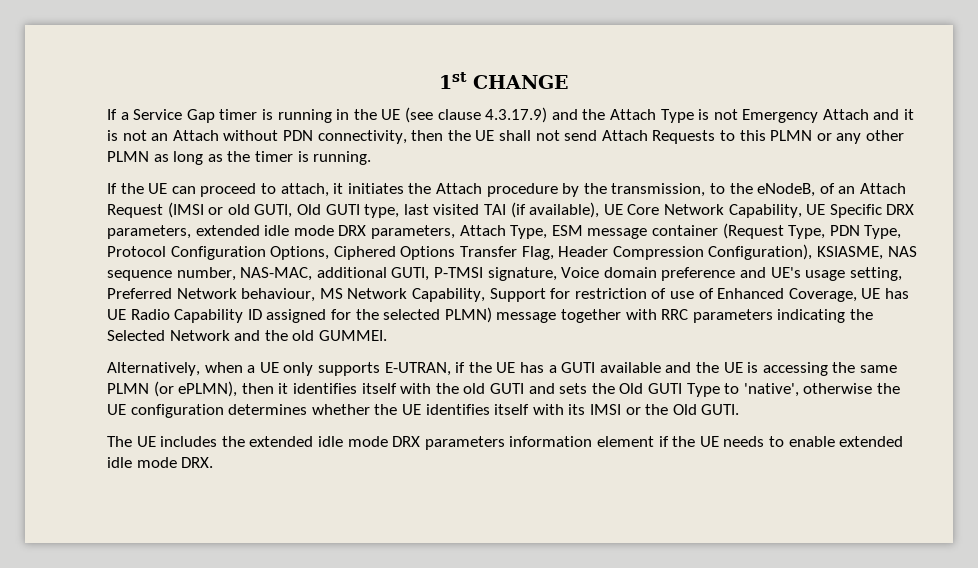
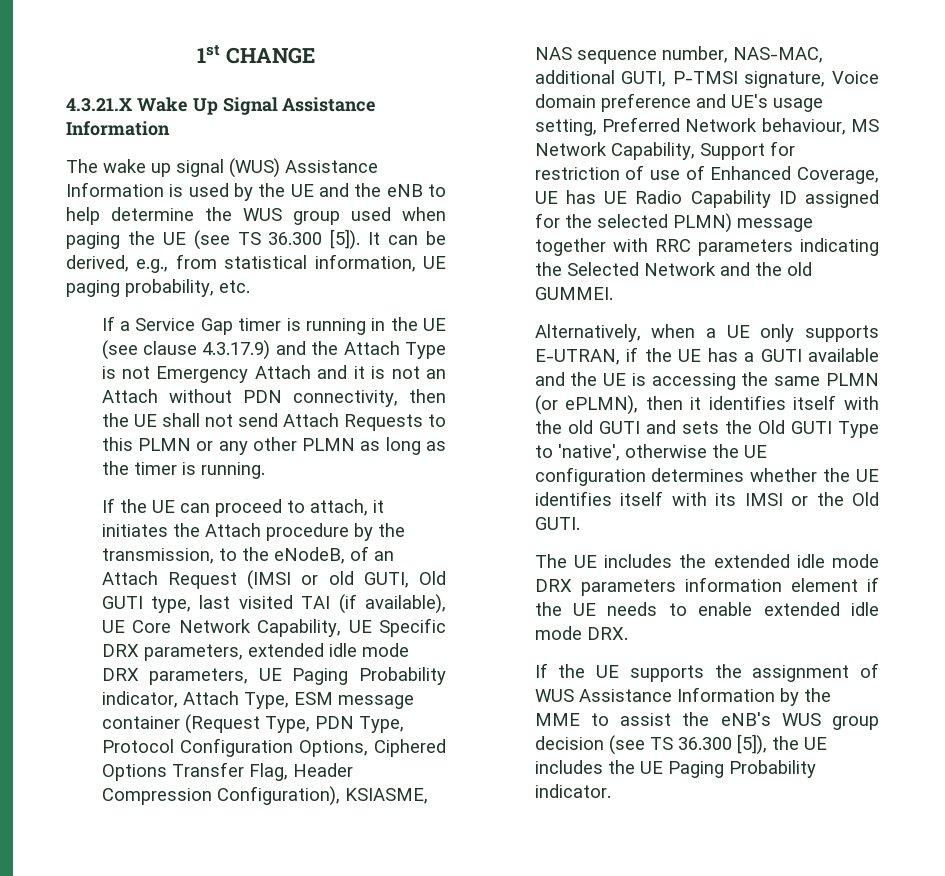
+ 4.3.21.X Wake Up Signal Assistance Information
+ The wake up signal (WUS) Assistance Information is used by the UE and the eNB to help determine the WUS group used when paging the UE (see TS 36.300 [5]). It can be derived, e.g., from statistical information, UE paging probability, etc.
- If the UE can proceed to attach, it initiates the Attach procedure by the transmission, to the eNodeB, of an Attach Request (IMSI or old GUTI, Old GUTI type, last visited TAI (if available), UE Core Network Capability, UE Specific DRX parameters, extended idle mode DRX parameters, Attach Type, ESM message container (Request Type, PDN Type, Protocol Configuration Options, Ciphered Options Transfer Flag, Header Compression Configuration), KSIASME, NAS sequence number, NAS-MAC, additional GUTI, P-TMSI signature, Voice domain preference and UE's usage setting, Preferred Network behaviour, MS Network Capability, Support for restriction of use of Enhanced Coverage, UE has UE Radio Capability ID assigned for the selected PLMN) message together with RRC parameters indicating the Selected Network and the old GUMMEI.
+ If the UE can proceed to attach, it initiates the Attach procedure by the transmission, to the eNodeB, of an Attach Request (IMSI or old GUTI, Old GUTI type, last visited TAI (if available), UE Core Network Capability, UE Specific DRX parameters, extended idle mode DRX parameters, UE Paging Probability indicator, Attach Type, ESM message container (Request Type, PDN Type, Protocol Configuration Options, Ciphered Options Transfer Flag, Header Compression Configuration), KSIASME, NAS sequence number, NAS-MAC, additional GUTI, P-TMSI signature, Voice domain preference and UE's usage setting, Preferred Network behaviour, MS Network Capability, Support for restriction of use of Enhanced Coverage, UE has UE Radio Capability ID assigned for the selected PLMN) message together with RRC parameters indicating the Selected Network and the old GUMMEI.
+ If the UE supports the assignment of WUS Assistance Information by the MME to assist the eNB's WUS group decision (see TS 36.300 [5]), the UE includes the UE Paging Probability indicator.

